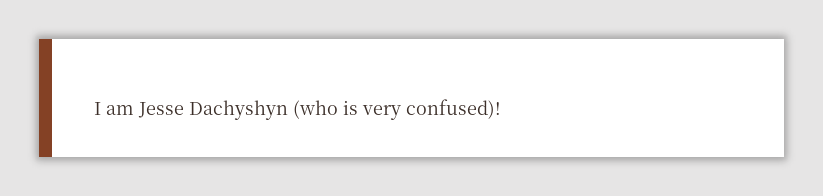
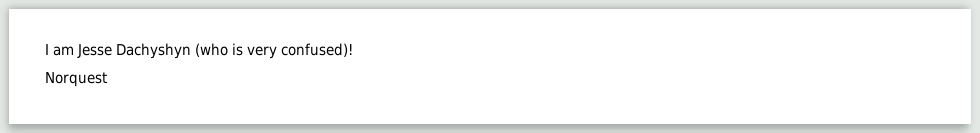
+ Norquest

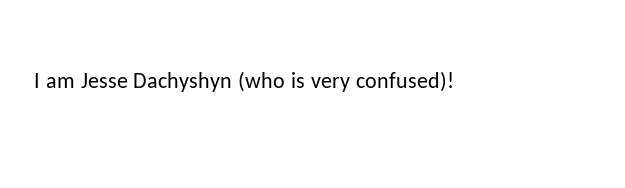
- Norquest

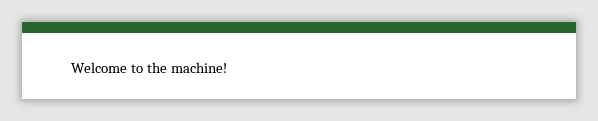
- I am Jesse Dachyshyn (who is very confused)!
+ Welcome to the machine!

